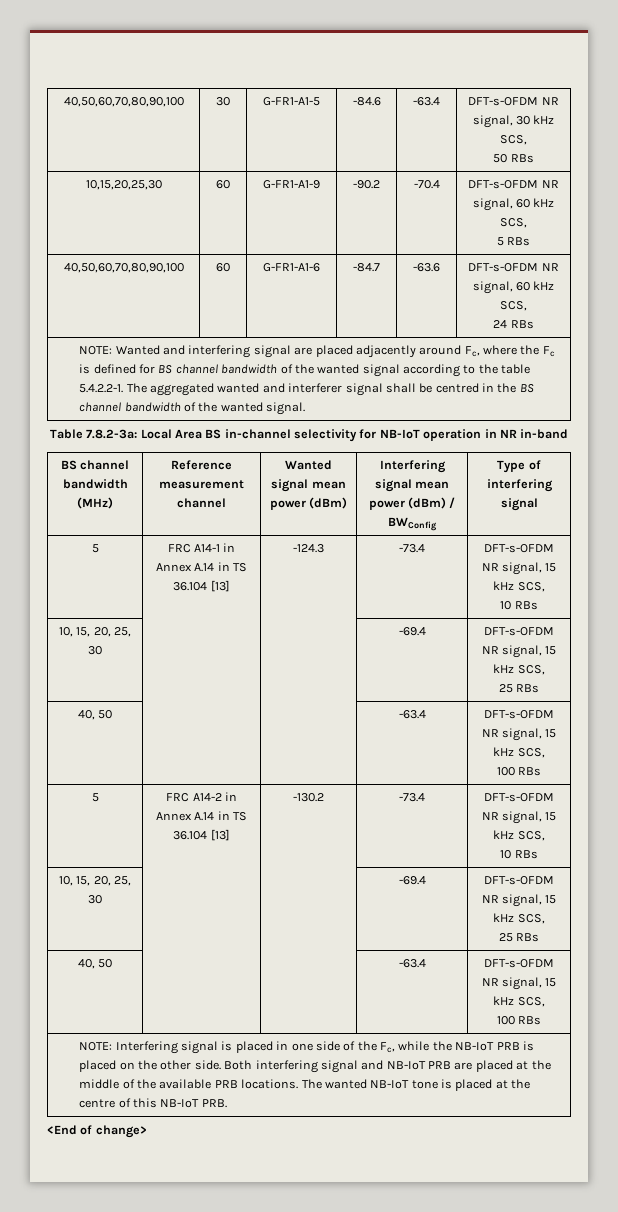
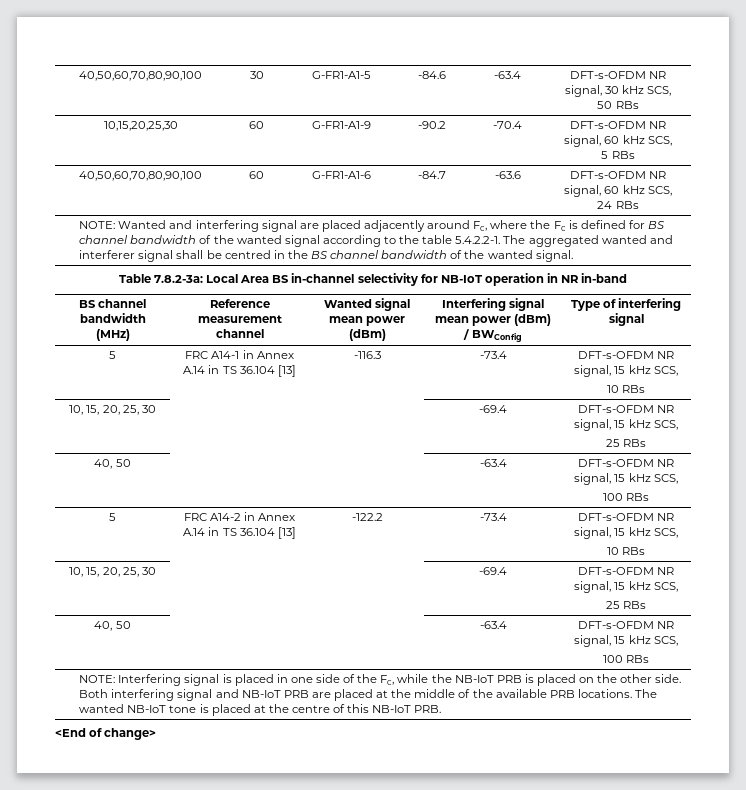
- 5 | FRC A14-1 in Annex A.14 in TS 36.104 [13] | -124.3 | -73.4 | DFT-s-OFDM NR signal, 15 kHz SCS,
+ 5 | FRC A14-1 in Annex A.14 in TS 36.104 [13] | -116.3 | -73.4 | DFT-s-OFDM NR signal, 15 kHz SCS,
- 5 | FRC A14-2 in Annex A.14 in TS 36.104 [13] | -130.2 | -73.4 | DFT-s-OFDM NR signal, 15 kHz SCS,
+ 5 | FRC A14-2 in Annex A.14 in TS 36.104 [13] | -122.2 | -73.4 | DFT-s-OFDM NR signal, 15 kHz SCS,

